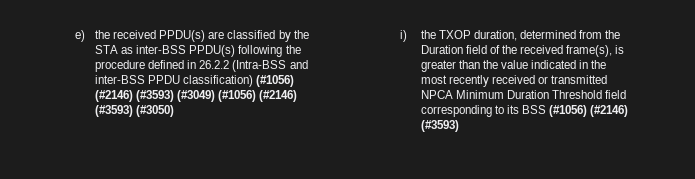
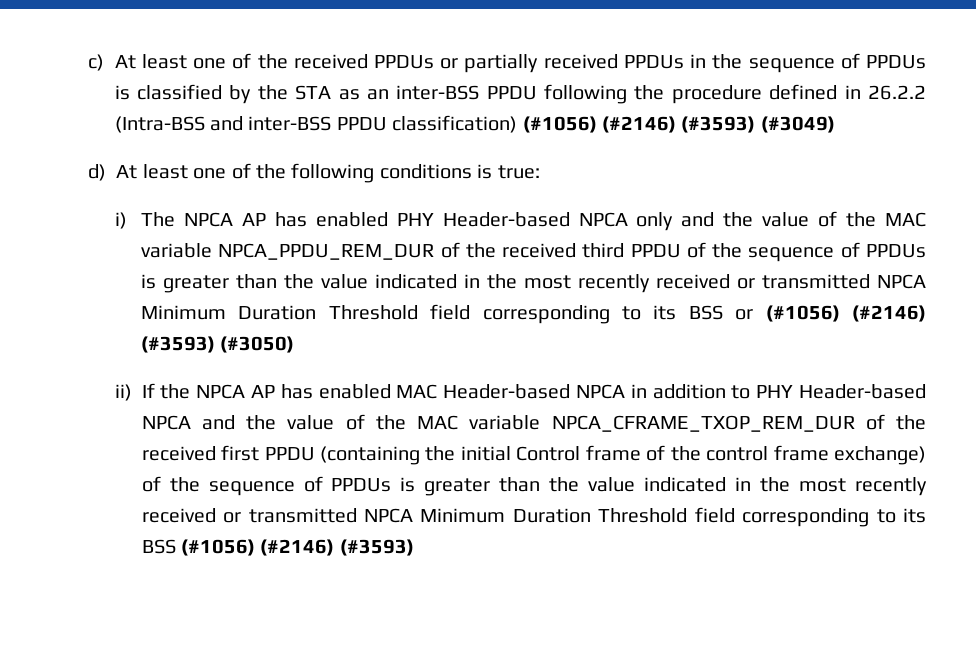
- e) the received PPDU(s) are classified by the STA as inter-BSS PPDU(s) following the procedure defined in 26.2.2 (Intra-BSS and inter-BSS PPDU classification) (#1056) (#2146) (#3593) (#3049) (#1056) (#2146) (#3593) (#3050)
- i) the TXOP duration, determined from the Duration field of the received frame(s), is greater than the value indicated in the most recently received or transmitted NPCA Minimum Duration Threshold field corresponding to its BSS (#1056) (#2146) (#3593)
+ c) At least one of the received PPDUs or partially received PPDUs in the sequence of PPDUs is classified by the STA as an inter-BSS PPDU following the procedure defined in 26.2.2 (Intra-BSS and inter-BSS PPDU classification) (#1056) (#2146) (#3593) (#3049)
+ d) At least one of the following conditions is true:
+ i) The NPCA AP has enabled PHY Header-based NPCA only and the value of the MAC variable NPCA_PPDU_REM_DUR of the received third PPDU of the sequence of PPDUs is greater than the value indicated in the most recently received or transmitted NPCA Minimum Duration Threshold field corresponding to its BSS or (#1056) (#2146) (#3593) (#3050)
+ ii) If the NPCA AP has enabled MAC Header-based NPCA in addition to PHY Header-based NPCA and the value of the MAC variable NPCA_CFRAME_TXOP_REM_DUR of the received first PPDU (containing the initial Control frame of the control frame exchange) of the sequence of PPDUs is greater than the value indicated in the most recently received or transmitted NPCA Minimum Duration Threshold field corresponding to its BSS (#1056) (#2146) (#3593)

